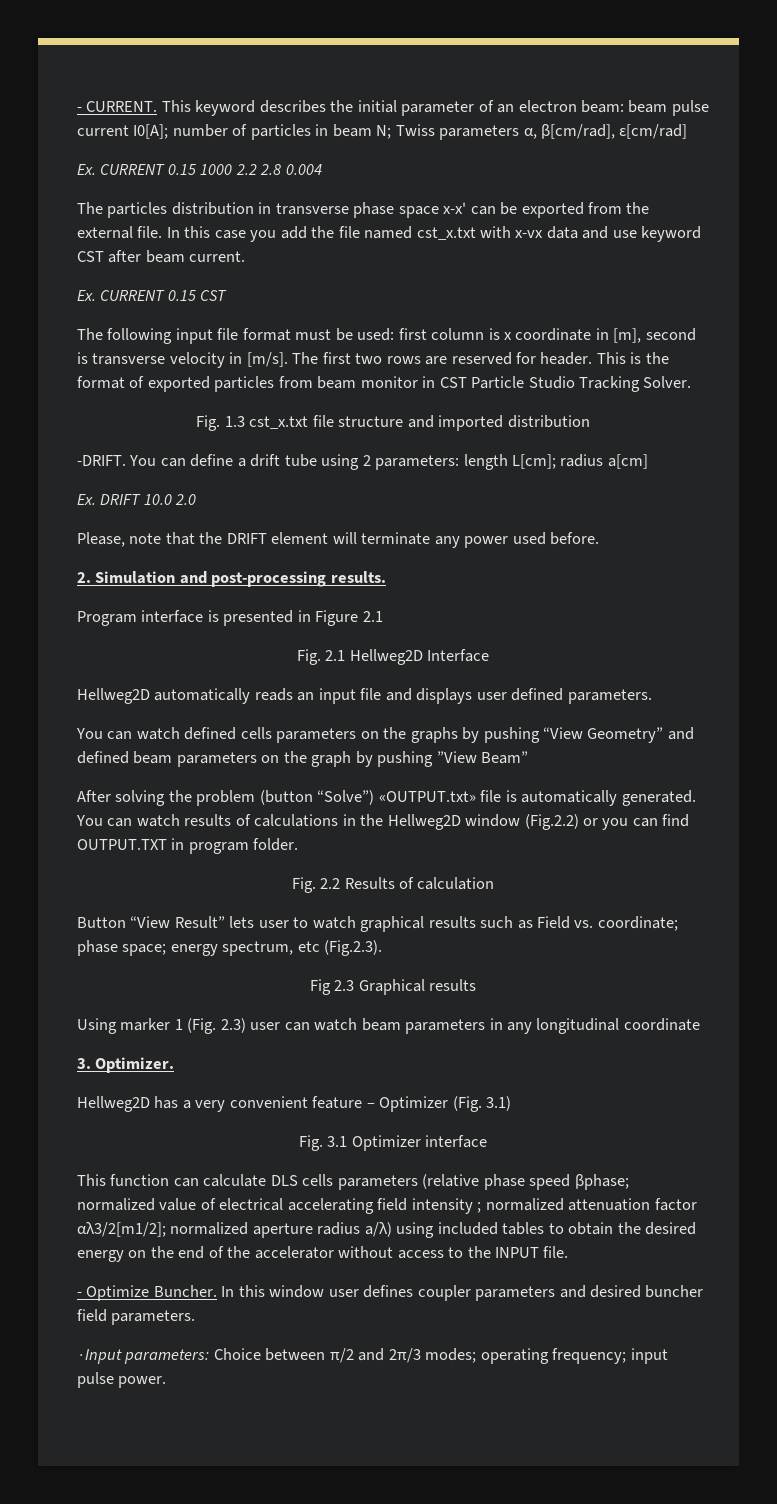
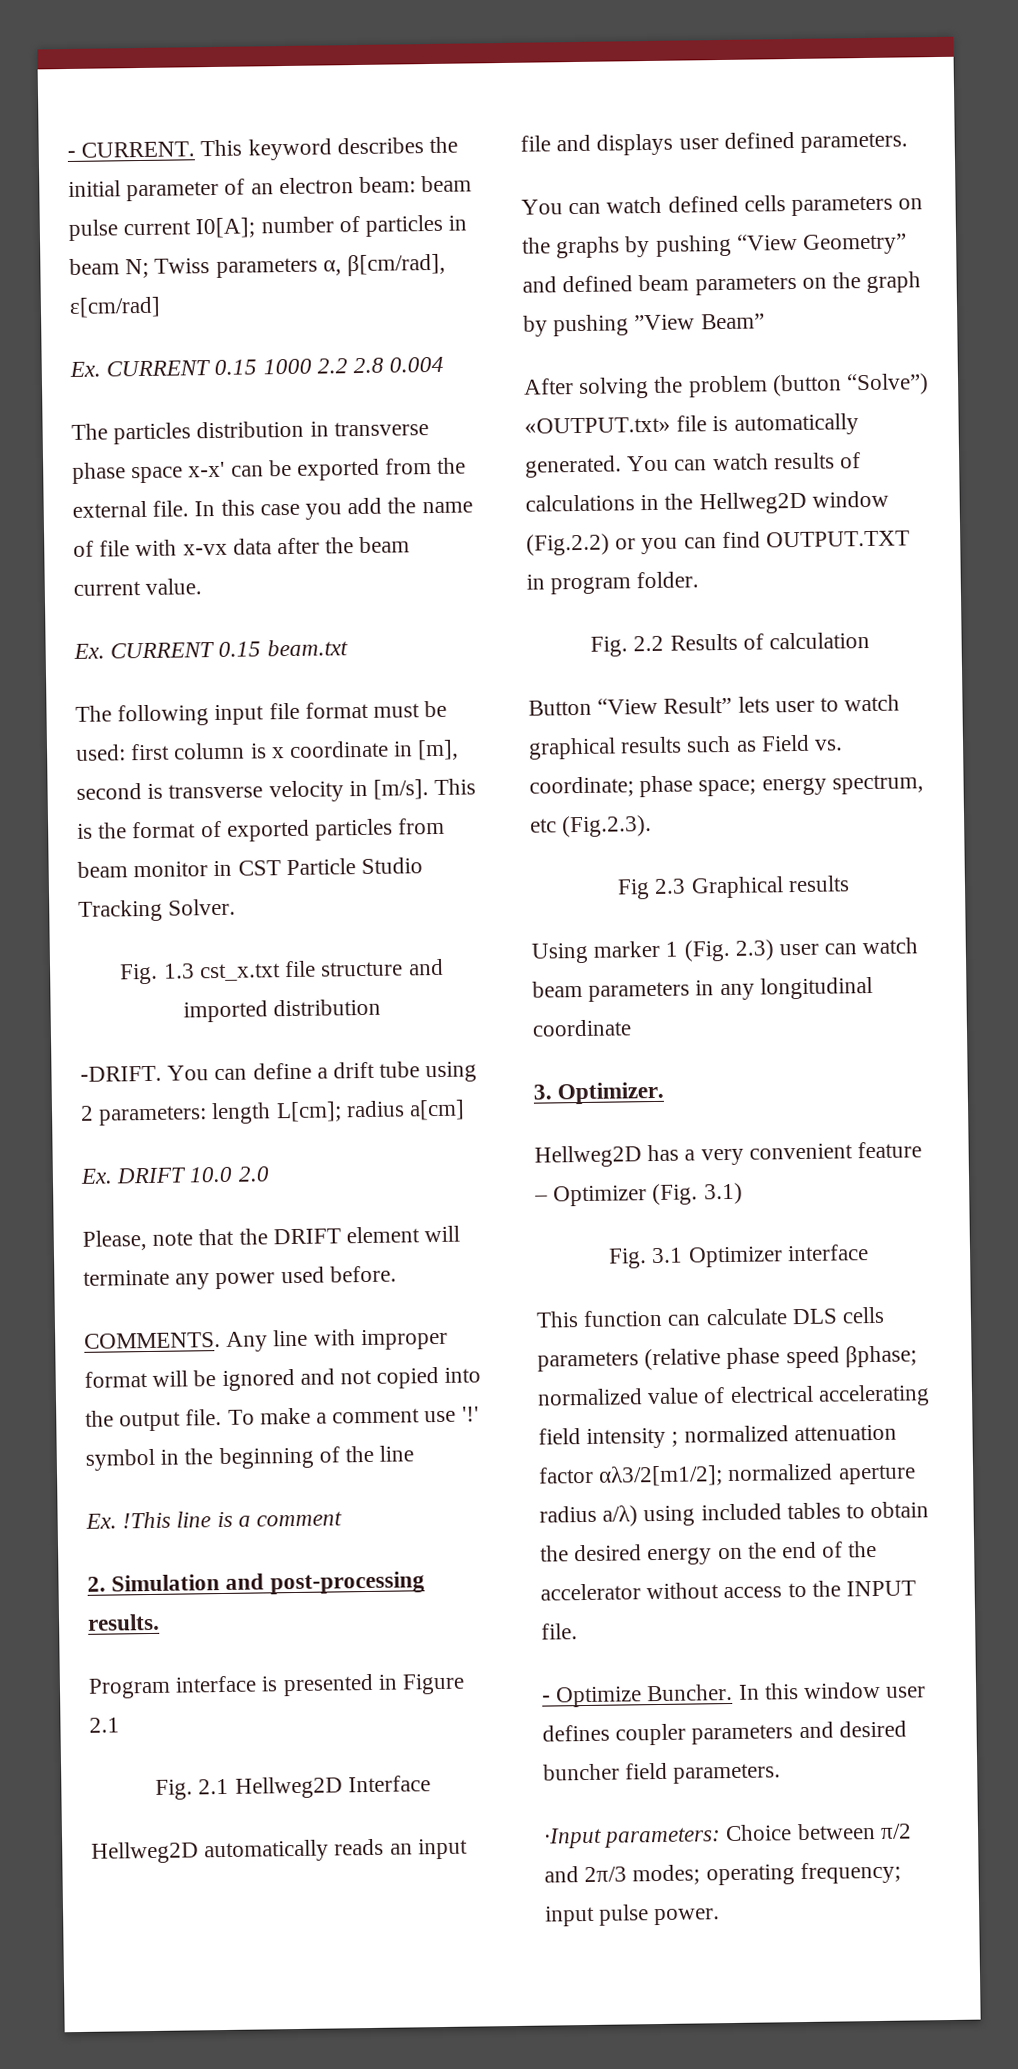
- In this case you add the file named cst_x.txt with x-vx data and use keyword CST after beam current.
- Ex. CURRENT 0.15 CST
+ In this case you add the name of file with x-vx data after the beam current value.
+ Ex. CURRENT 0.15 beam.txt
- The first two rows are reserved for header.
+ COMMENTS. Any line with improper format will be ignored and not copied into the output file. To make a comment use '!' symbol in the beginning of the line
+ Ex. !This line is a comment

